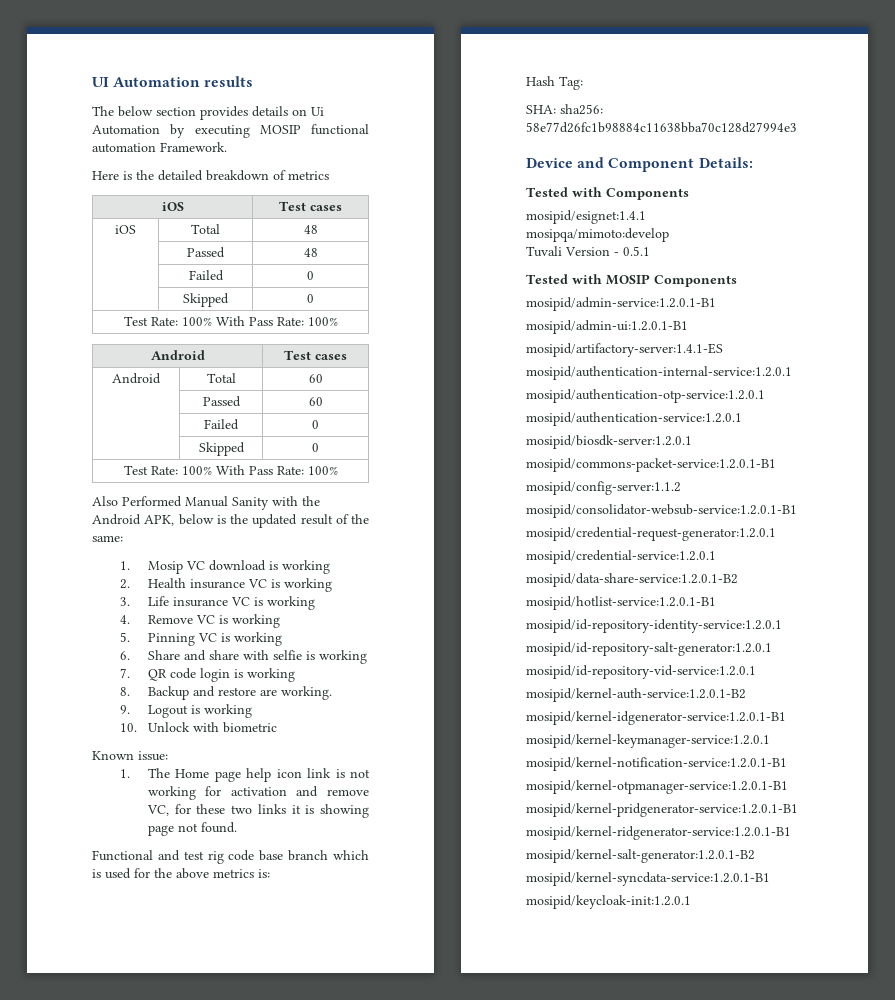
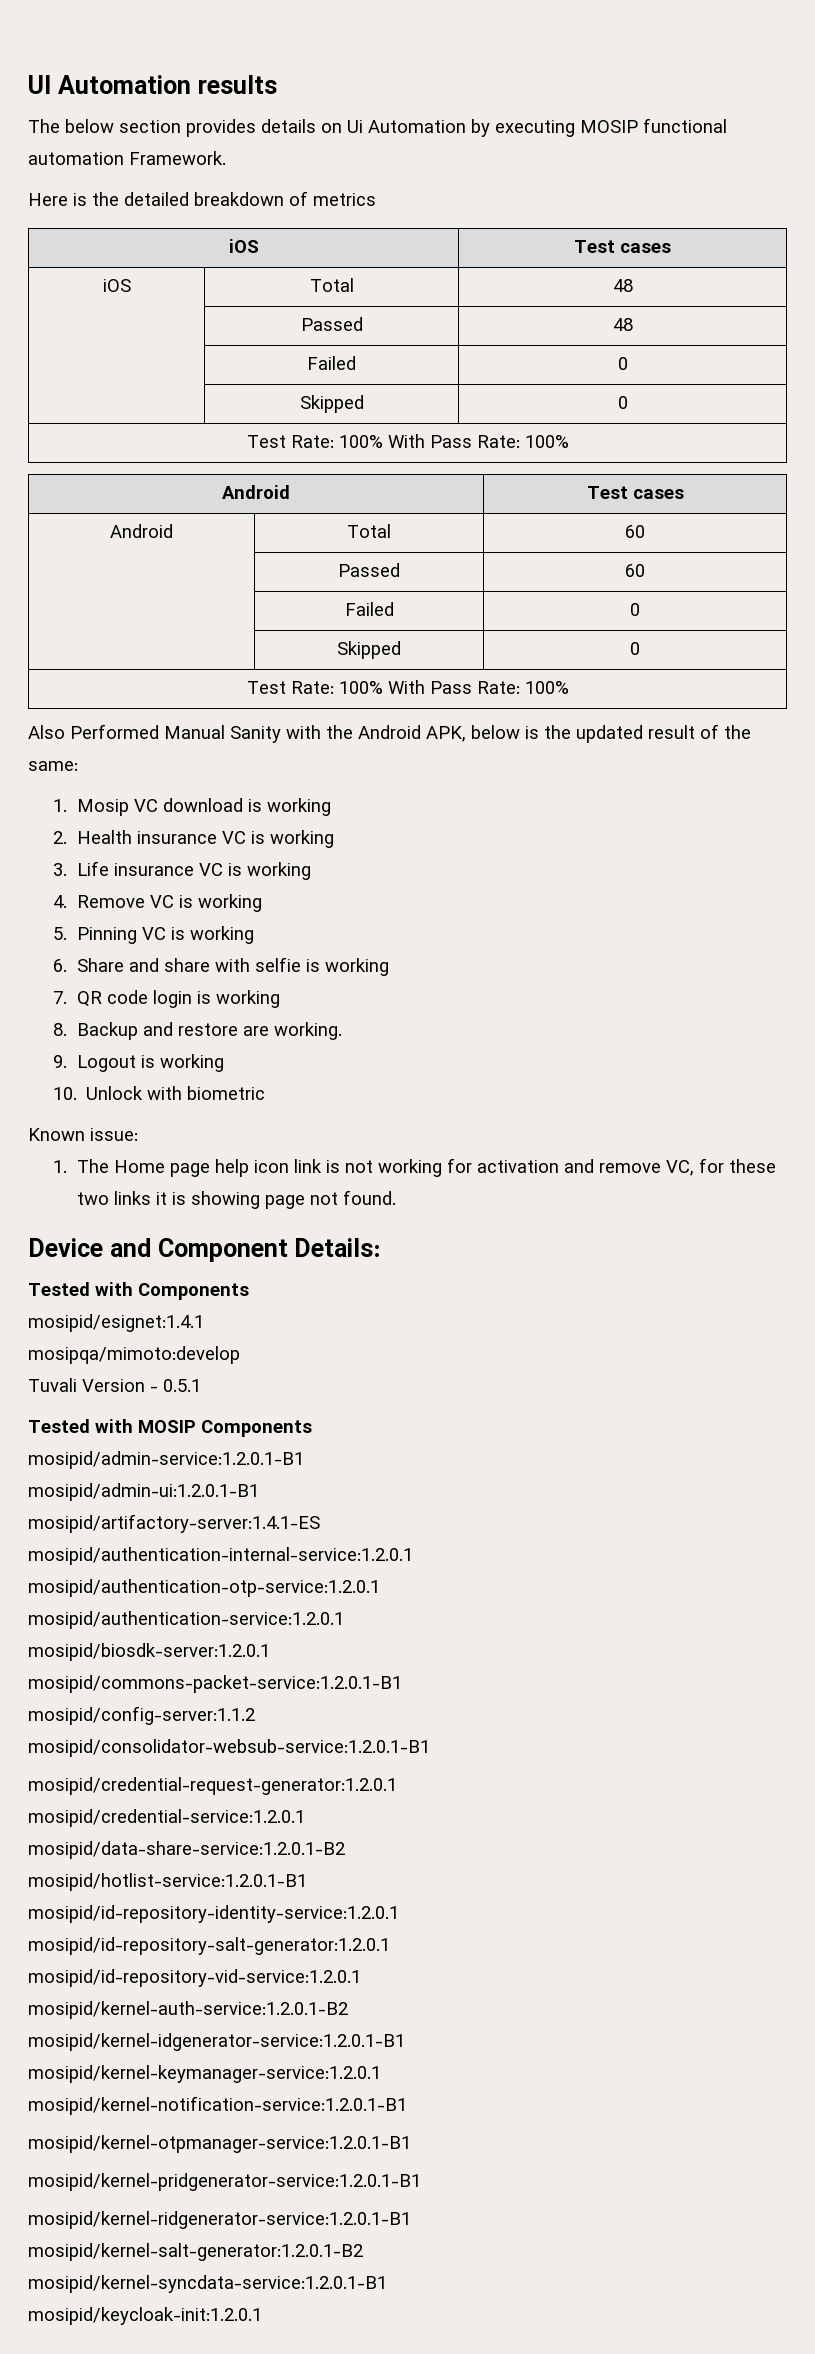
- Functional and test rig code base branch which is used for the above metrics is:
- Hash Tag:
- SHA: sha256: 58e77d26fc1b98884c11638bba70c128d27994e3

